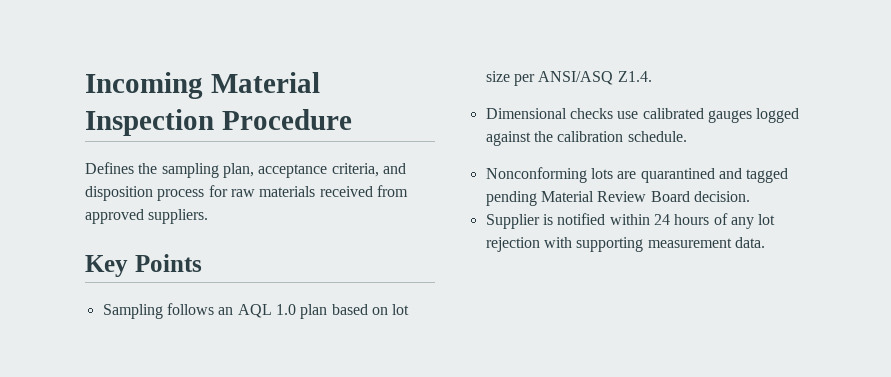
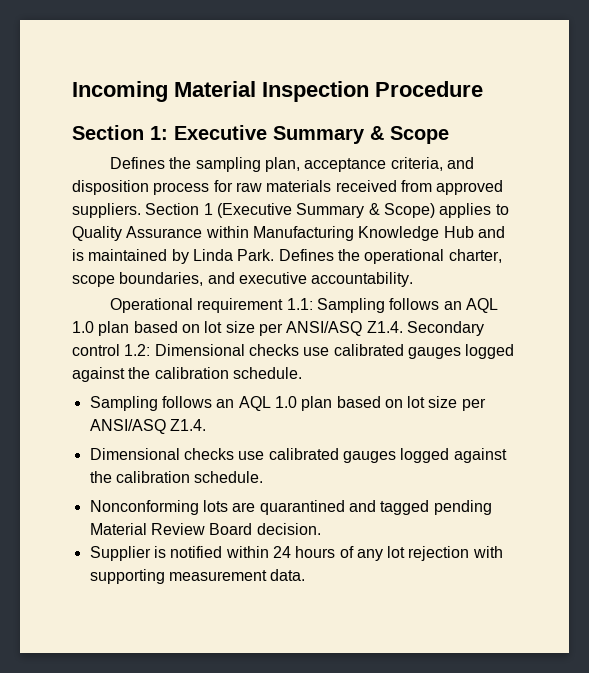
+ Section 1: Executive Summary & Scope
- Defines the sampling plan, acceptance criteria, and disposition process for raw materials received from approved suppliers.
- Key Points
+ Defines the sampling plan, acceptance criteria, and disposition process for raw materials received from approved suppliers. Section 1 (Executive Summary & Scope) applies to Quality Assurance within Manufacturing Knowledge Hub and is maintained by Linda Park. Defines the operational charter, scope boundaries, and executive accountability.
+ Operational requirement 1.1: Sampling follows an AQL 1.0 plan based on lot size per ANSI/ASQ Z1.4. Secondary control 1.2: Dimensional checks use calibrated gauges logged against the calibration schedule.

